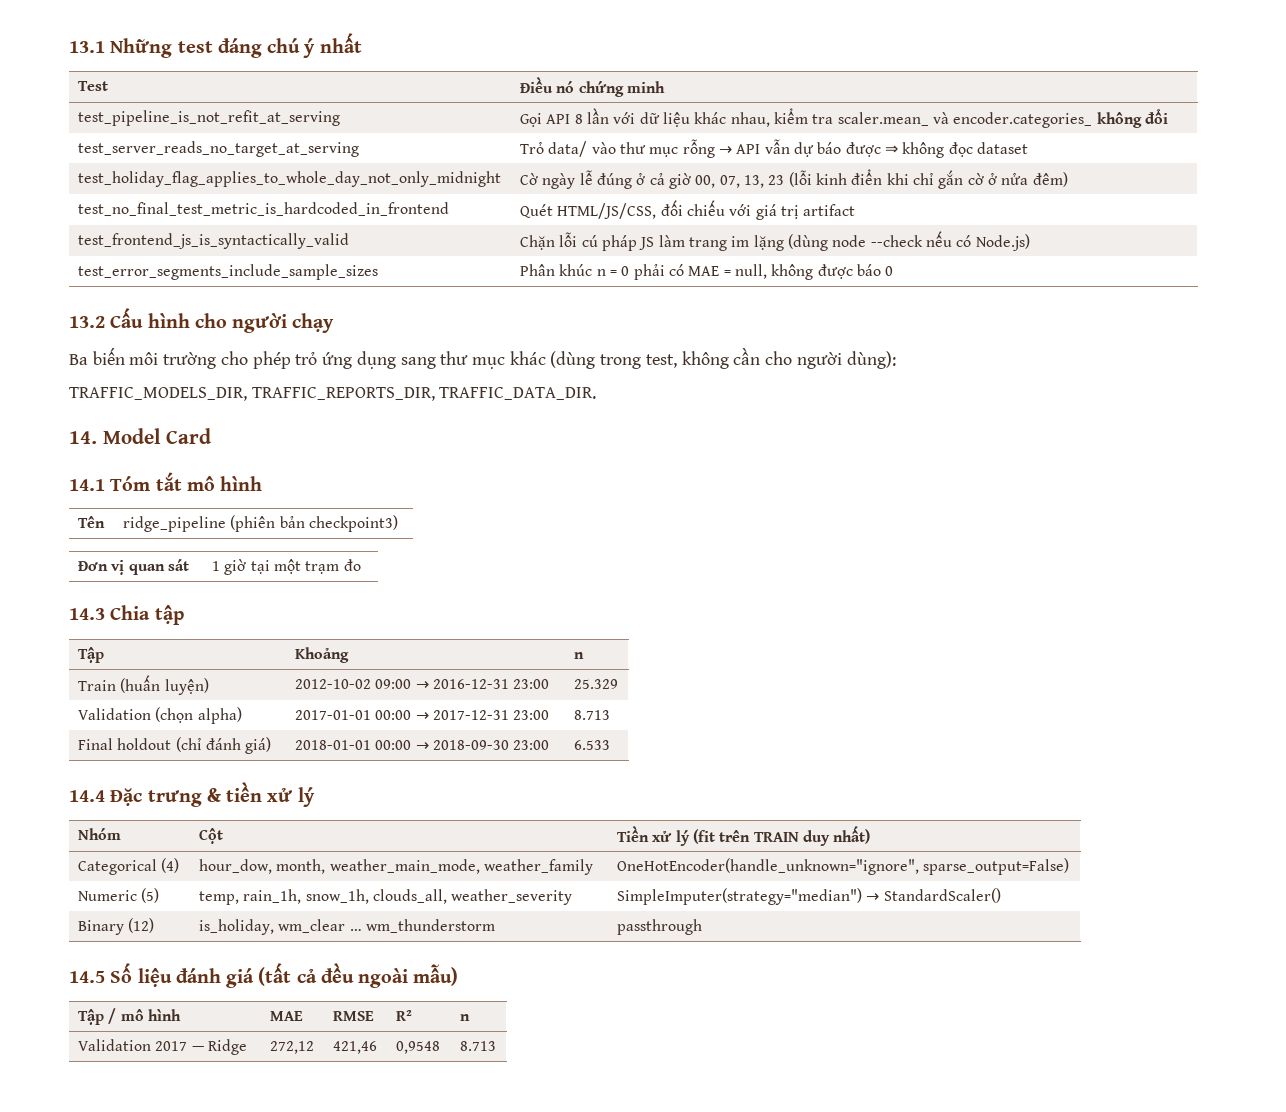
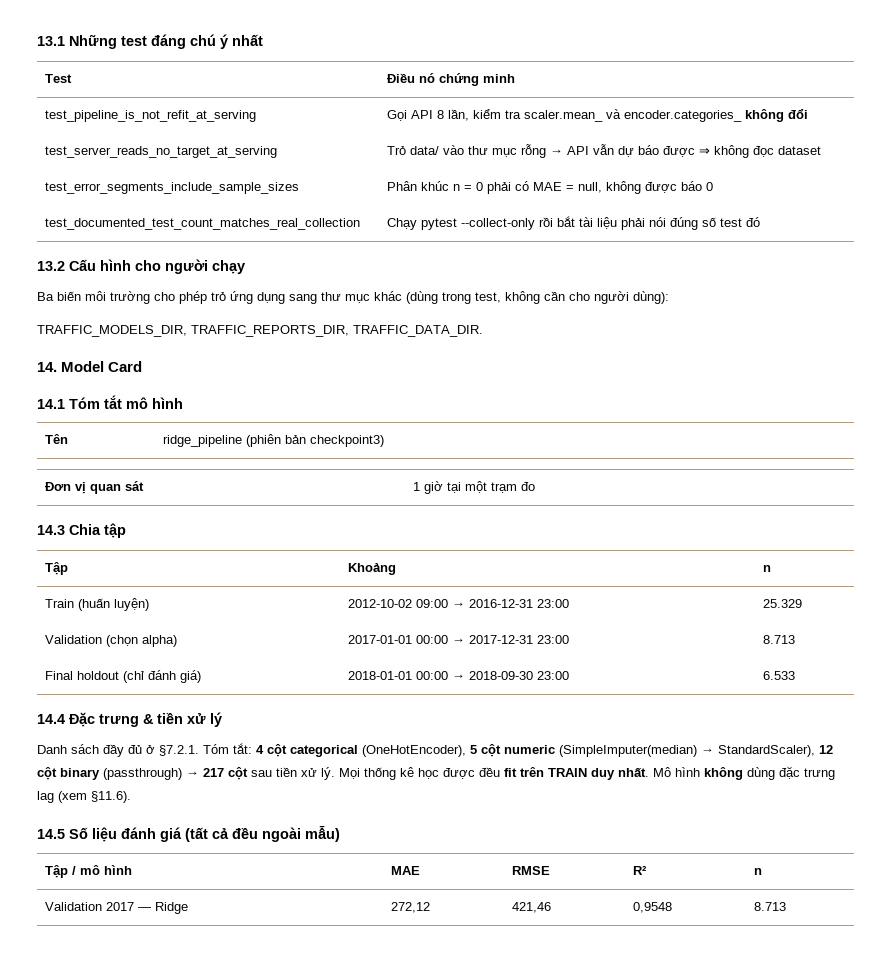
- test_pipeline_is_not_refit_at_serving | Gọi API 8 lần với dữ liệu khác nhau, kiểm tra scaler.mean_ và encoder.categories_ không đổi
+ test_pipeline_is_not_refit_at_serving | Gọi API 8 lần, kiểm tra scaler.mean_ và encoder.categories_ không đổi
- test_holiday_flag_applies_to_whole_day_not_only_midnight | Cờ ngày lễ đúng ở cả giờ 00, 07, 13, 23 (lỗi kinh điển khi chỉ gắn cờ ở nửa đêm)
- test_no_final_test_metric_is_hardcoded_in_frontend | Quét HTML/JS/CSS, đối chiếu với giá trị artifact
- test_frontend_js_is_syntactically_valid | Chặn lỗi cú pháp JS làm trang im lặng (dùng node --check nếu có Node.js)
+ test_documented_test_count_matches_real_collection | Chạy pytest --collect-only rồi bắt tài liệu phải nói đúng số test đó
- Nhóm | Cột | Tiền xử lý (fit trên TRAIN duy nhất)
- Categorical (4) | hour_dow, month, weather_main_mode, weather_family | OneHotEncoder(handle_unknown="ignore", sparse_output=False)
- Numeric (5) | temp, rain_1h, snow_1h, clouds_all, weather_severity | SimpleImputer(strategy="median") → StandardScaler()
- Binary (12) | is_holiday, wm_clear … wm_thunderstorm | passthrough
+ Danh sách đầy đủ ở §7.2.1. Tóm tắt: 4 cột categorical (OneHotEncoder), 5 cột numeric (SimpleImputer(median) → StandardScaler), 12 cột binary (passthrough) → 217 cột sau tiền xử lý. Mọi thống kê học được đều fit trên TRAIN duy nhất. Mô hình không dùng đặc trưng lag (xem §11.6).

